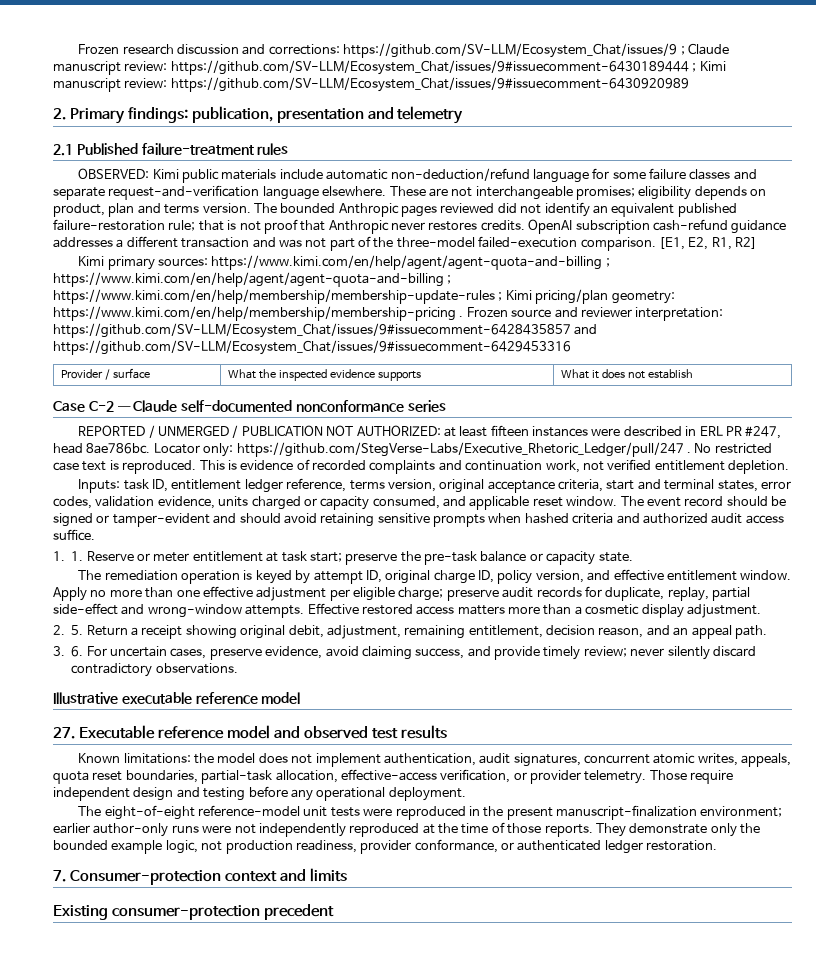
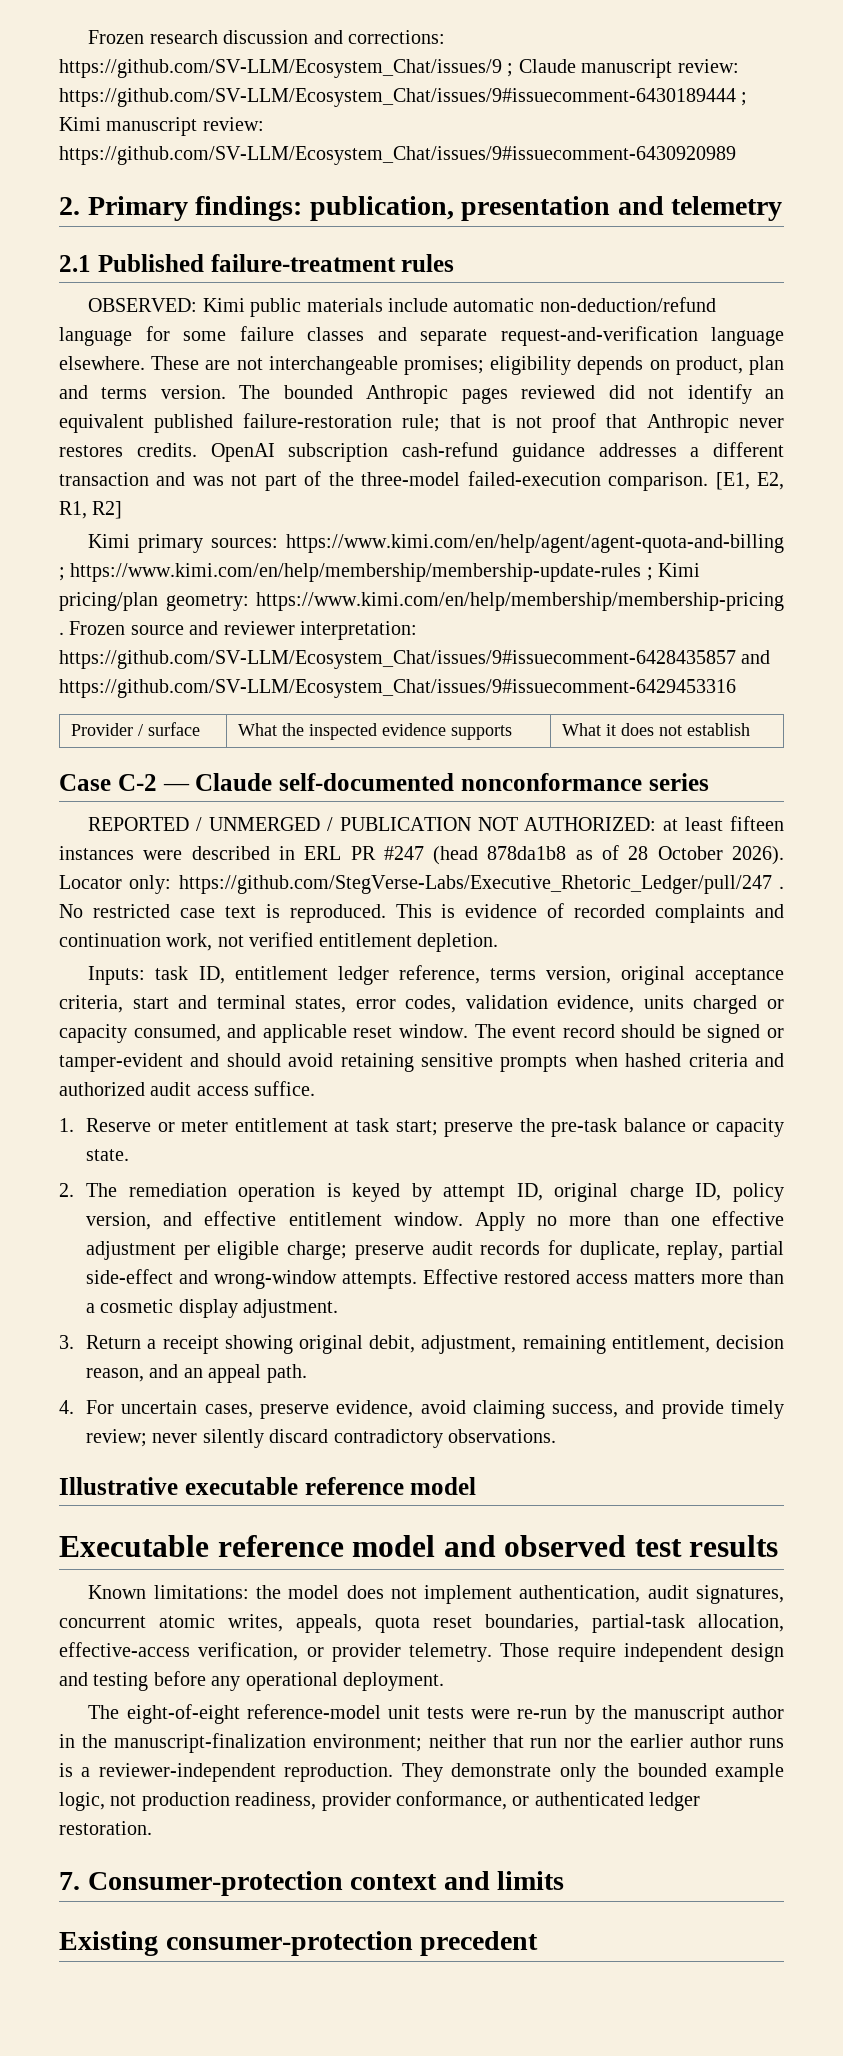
- Kimi primary sources: https://www.kimi.com/en/help/agent/agent-quota-and-billing ; https://www.kimi.com/en/help/agent/agent-quota-and-billing ; https://www.kimi.com/en/help/membership/membership-update-rules ; Kimi pricing/plan geometry: https://www.kimi.com/en/help/membership/membership-pricing .
+ Kimi primary sources: https://www.kimi.com/en/help/agent/agent-quota-and-billing ; https://www.kimi.com/en/help/membership/membership-update-rules ; Kimi pricing/plan geometry: https://www.kimi.com/en/help/membership/membership-pricing .
- REPORTED / UNMERGED / PUBLICATION NOT AUTHORIZED: at least fifteen instances were described in ERL PR #247, head 8ae786bc.
+ REPORTED / UNMERGED / PUBLICATION NOT AUTHORIZED: at least fifteen instances were described in ERL PR #247 (head 878da1b8 as of 28 October 2026).
- 1. 1. Reserve or meter entitlement at task start; preserve the pre-task balance or capacity state.
+ 1. Reserve or meter entitlement at task start; preserve the pre-task balance or capacity state.
- The remediation operation is keyed by attempt ID, original charge ID, policy version, and effective entitlement window.
+ 2. The remediation operation is keyed by attempt ID, original charge ID, policy version, and effective entitlement window.
- 2. 5. Return a receipt showing original debit, adjustment, remaining entitlement, decision reason, and an appeal path.
+ 3. Return a receipt showing original debit, adjustment, remaining entitlement, decision reason, and an appeal path.
- 3. 6. For uncertain cases, preserve evidence, avoid claiming success, and provide timely review; never silently discard contradictory observations.
+ 4. For uncertain cases, preserve evidence, avoid claiming success, and provide timely review; never silently discard contradictory observations.
- 27. Executable reference model and observed test results
+ Executable reference model and observed test results
- The eight-of-eight reference-model unit tests were reproduced in the present manuscript-finalization environment; earlier author-only runs were not independently reproduced at the time of those reports.
+ The eight-of-eight reference-model unit tests were re-run by the manuscript author in the manuscript-finalization environment; neither that run nor the earlier author runs is a reviewer-independent reproduction.

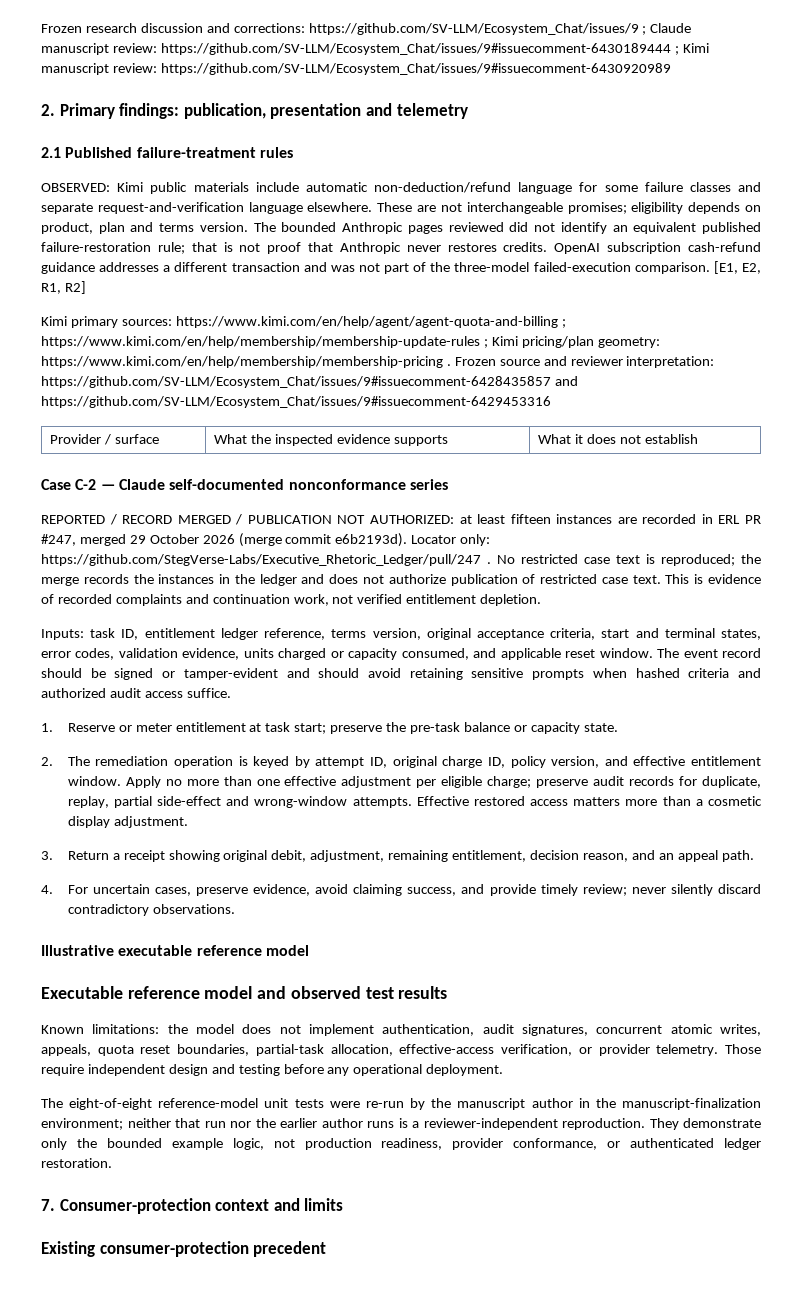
- REPORTED / UNMERGED / PUBLICATION NOT AUTHORIZED: at least fifteen instances were described in ERL PR #247 (head 878da1b8 as of 28 October 2026).
+ REPORTED / RECORD MERGED / PUBLICATION NOT AUTHORIZED: at least fifteen instances are recorded in ERL PR #247, merged 29 October 2026 (merge commit e6b2193d).
- No restricted case text is reproduced.
+ No restricted case text is reproduced; the merge records the instances in the ledger and does not authorize publication of restricted case text.

